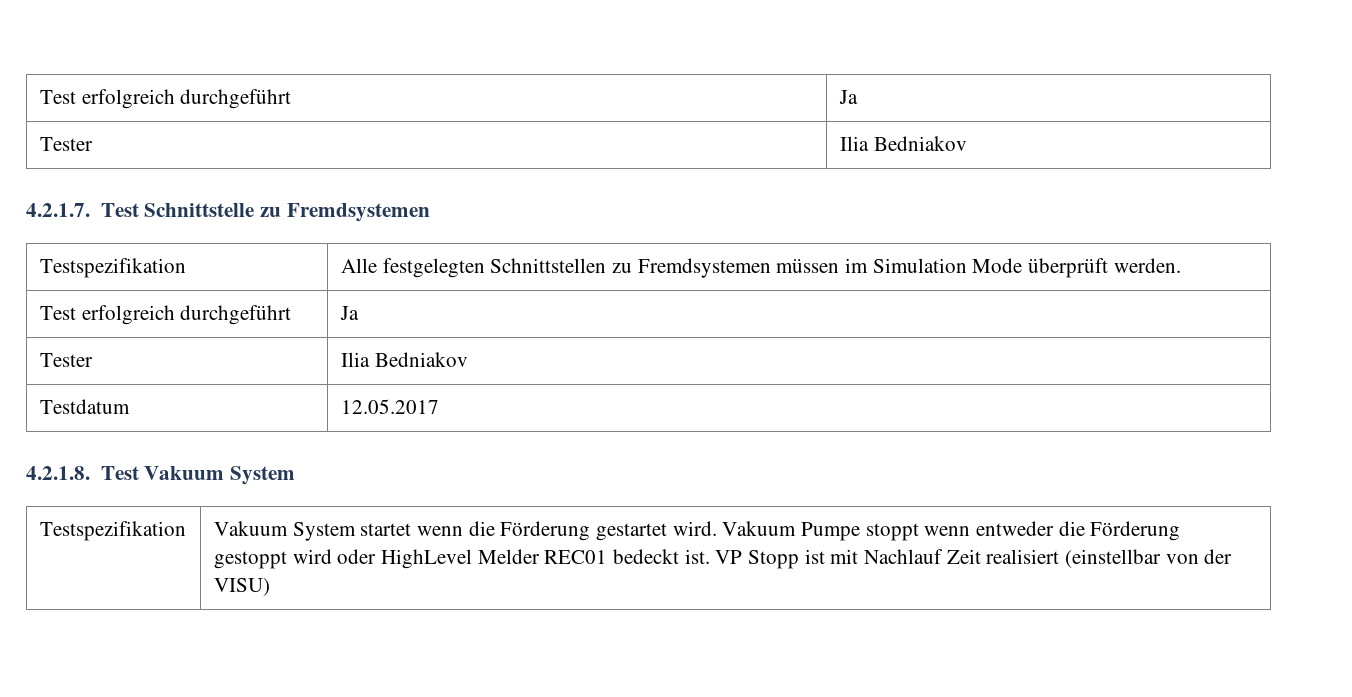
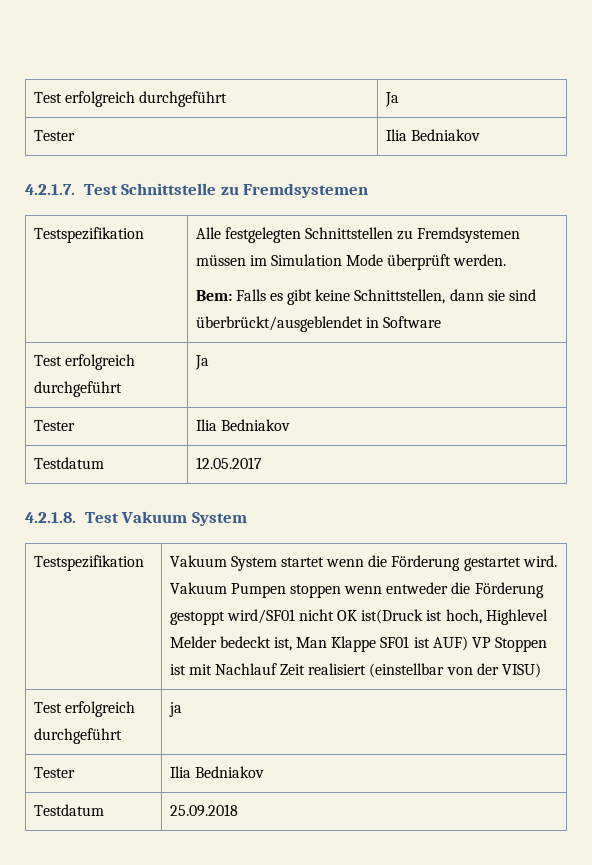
  Testspezifikation | Alle festgelegten Schnittstellen zu Fremdsystemen müssen im Simulation Mode überprüft werden.
+ Bem: Falls es gibt keine Schnittstellen, dann sie sind überbrückt/ausgeblendet in Software
- Vakuum Pumpe stoppt wenn entweder die Förderung gestoppt wird oder HighLevel Melder REC01 bedeckt ist. VP Stopp ist mit Nachlauf Zeit realisiert (einstellbar von der VISU)
+ Vakuum Pumpen stoppen wenn entweder die Förderung gestoppt wird/SF01 nicht OK ist(Druck ist hoch, Highlevel Melder bedeckt ist, Man Klappe SF01 ist AUF) VP Stoppen ist mit Nachlauf Zeit realisiert (einstellbar von der VISU)
+ Test erfolgreich durchgeführt | ja
+ Tester | Ilia Bedniakov
+ Testdatum | 25.09.2018

